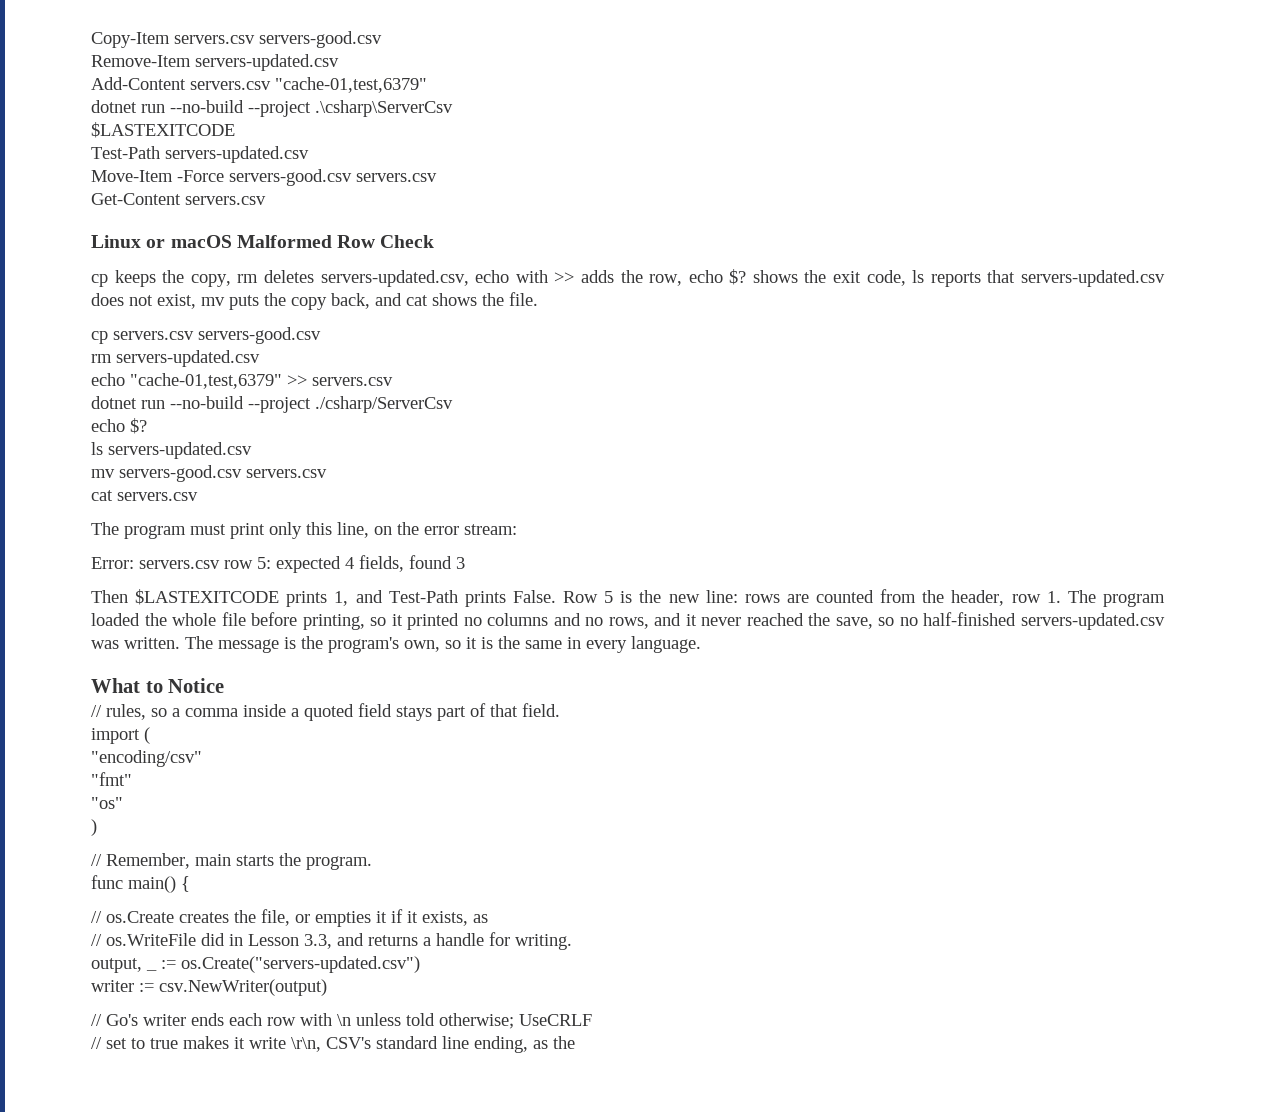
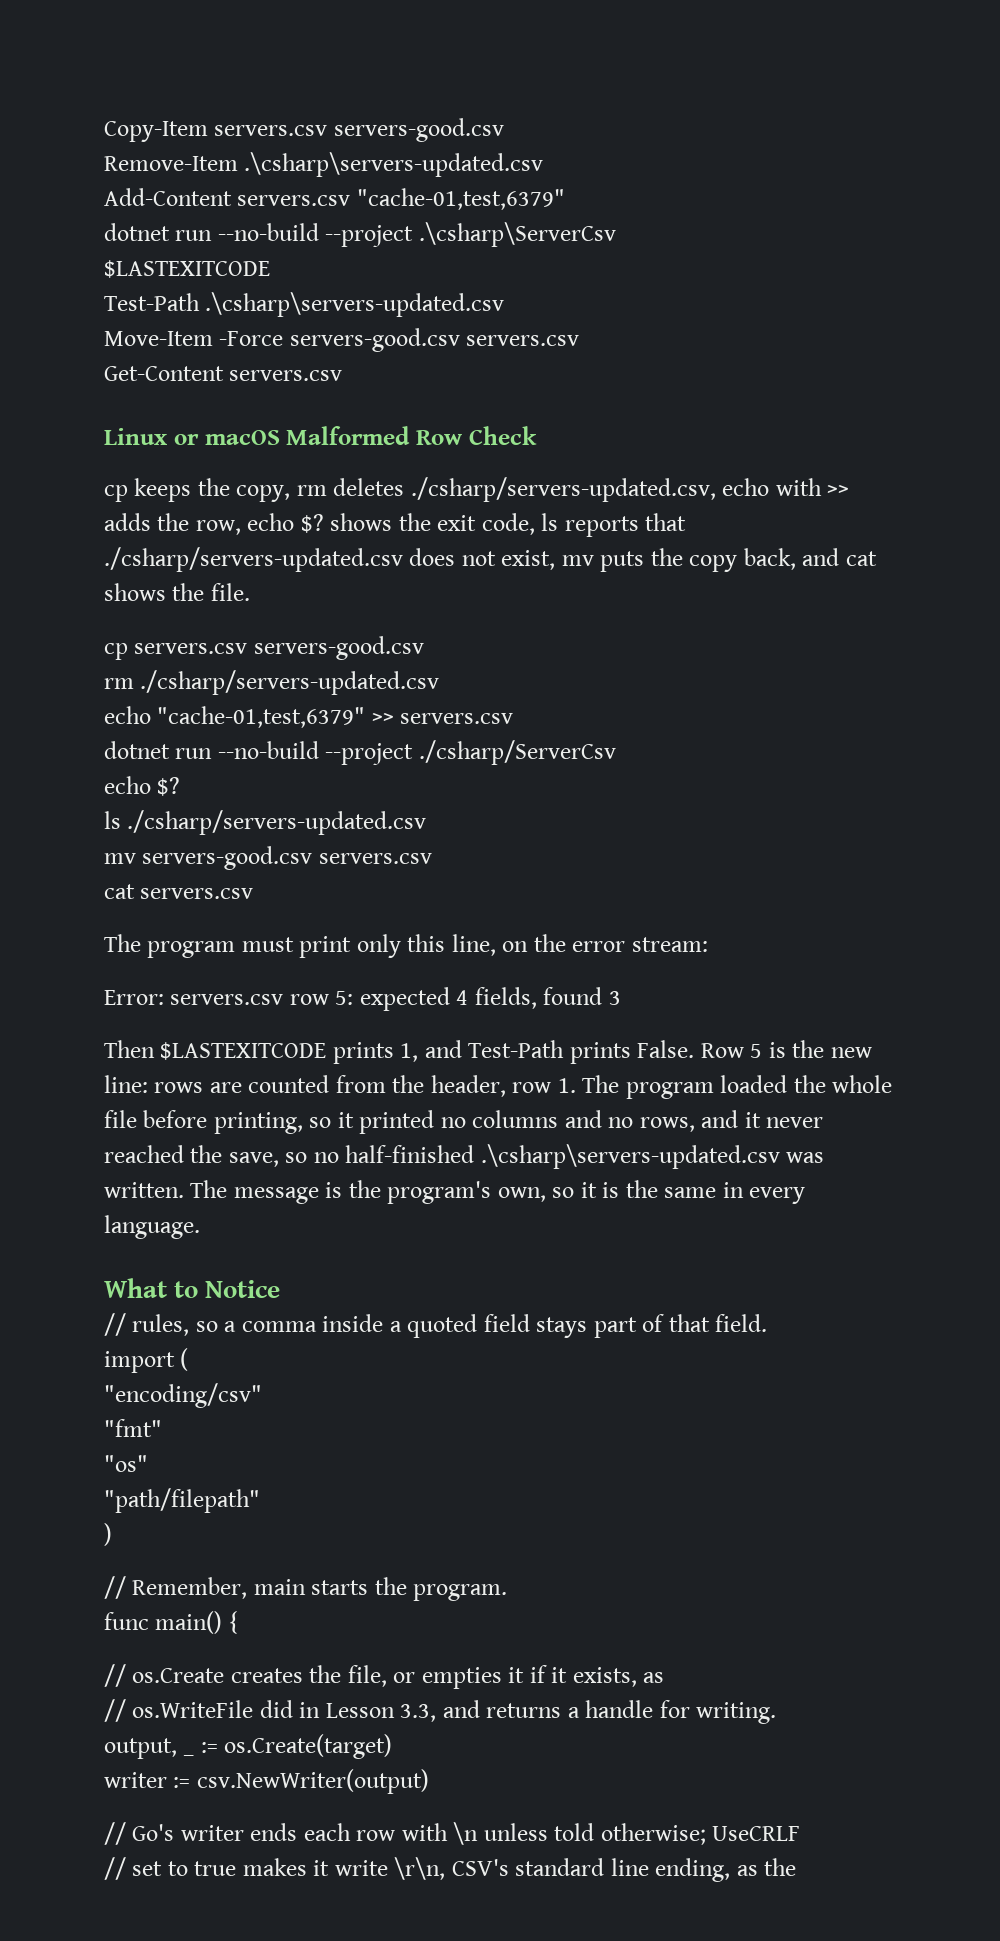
- Remove-Item servers-updated.csv
+ Remove-Item .\csharp\servers-updated.csv
- Test-Path servers-updated.csv
+ Test-Path .\csharp\servers-updated.csv
- cp keeps the copy, rm deletes servers-updated.csv, echo with >> adds the row, echo $? shows the exit code, ls reports that servers-updated.csv does not exist, mv puts the copy back, and cat shows the file.
+ cp keeps the copy, rm deletes ./csharp/servers-updated.csv, echo with >> adds the row, echo $? shows the exit code, ls reports that ./csharp/servers-updated.csv does not exist, mv puts the copy back, and cat shows the file.
- rm servers-updated.csv
+ rm ./csharp/servers-updated.csv
- ls servers-updated.csv
+ ls ./csharp/servers-updated.csv
- Row 5 is the new line: rows are counted from the header, row 1. The program loaded the whole file before printing, so it printed no columns and no rows, and it never reached the save, so no half-finished servers-updated.csv was written.
+ Row 5 is the new line: rows are counted from the header, row 1. The program loaded the whole file before printing, so it printed no columns and no rows, and it never reached the save, so no half-finished .\csharp\servers-updated.csv was written.
+ "path/filepath"
- output, _ := os.Create("servers-updated.csv")
+ output, _ := os.Create(target)

